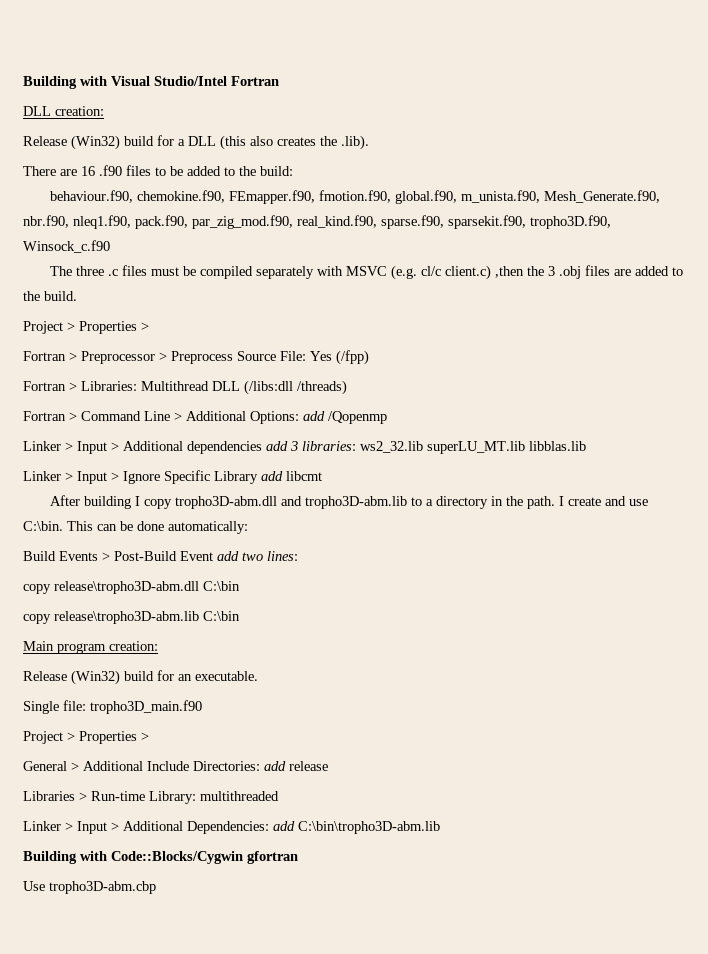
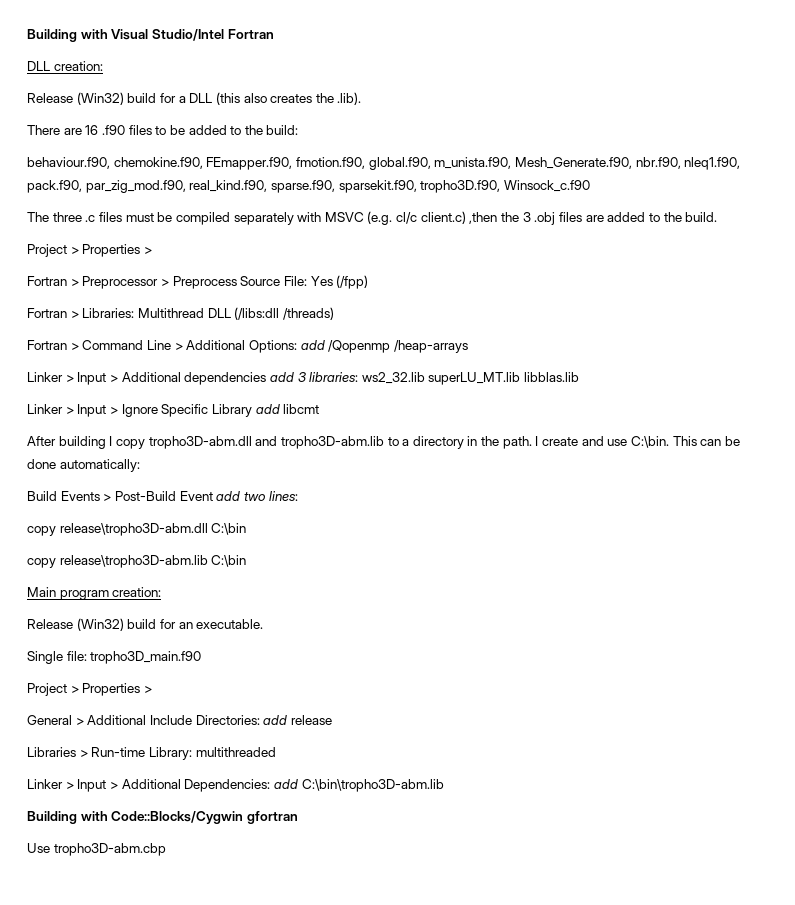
- Fortran > Command Line > Additional Options: add /Qopenmp
+ Fortran > Command Line > Additional Options: add /Qopenmp /heap-arrays

